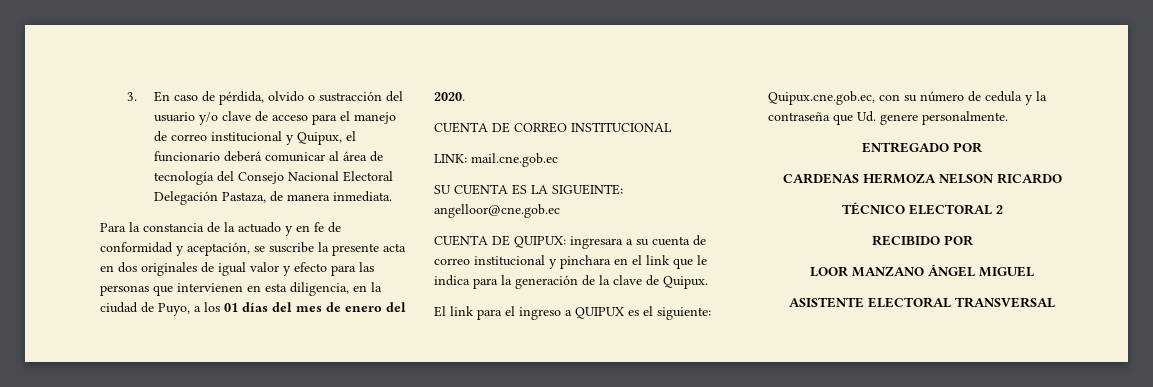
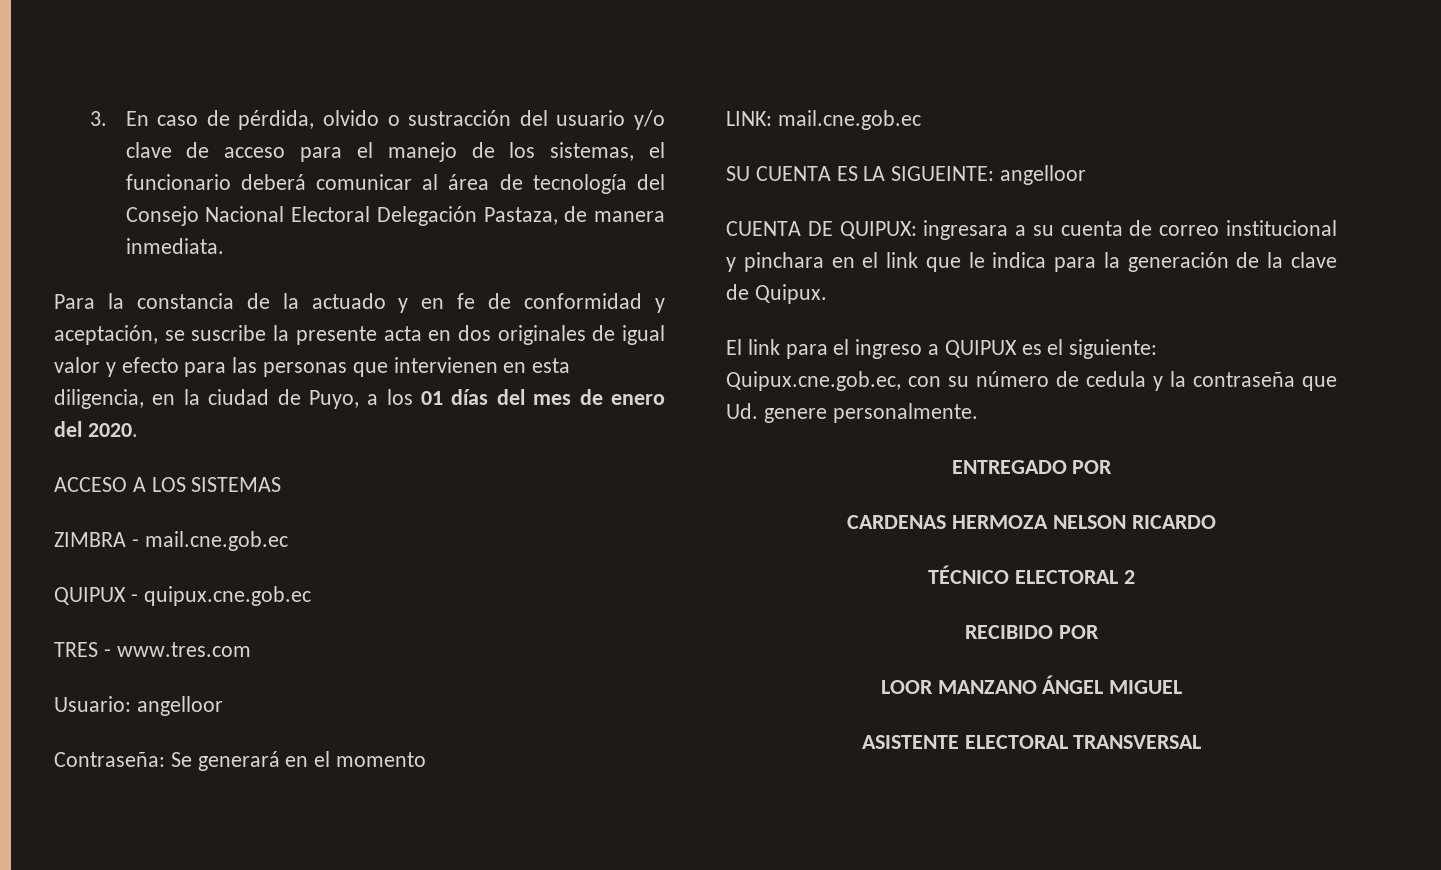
- 3. En caso de pérdida, olvido o sustracción del usuario y/o clave de acceso para el manejo de correo institucional y Quipux, el funcionario deberá comunicar al área de tecnología del Consejo Nacional Electoral Delegación Pastaza, de manera inmediata.
+ 3. En caso de pérdida, olvido o sustracción del usuario y/o clave de acceso para el manejo de los sistemas, el funcionario deberá comunicar al área de tecnología del Consejo Nacional Electoral Delegación Pastaza, de manera inmediata.
- CUENTA DE CORREO INSTITUCIONAL
+ ACCESO A LOS SISTEMAS
+ ZIMBRA - mail.cne.gob.ec
+ QUIPUX - quipux.cne.gob.ec
+ TRES - www.tres.com
+ Usuario: angelloor
+ Contraseña: Se generará en el momento
- SU CUENTA ES LA SIGUEINTE: angelloor@cne.gob.ec
+ SU CUENTA ES LA SIGUEINTE: angelloor

